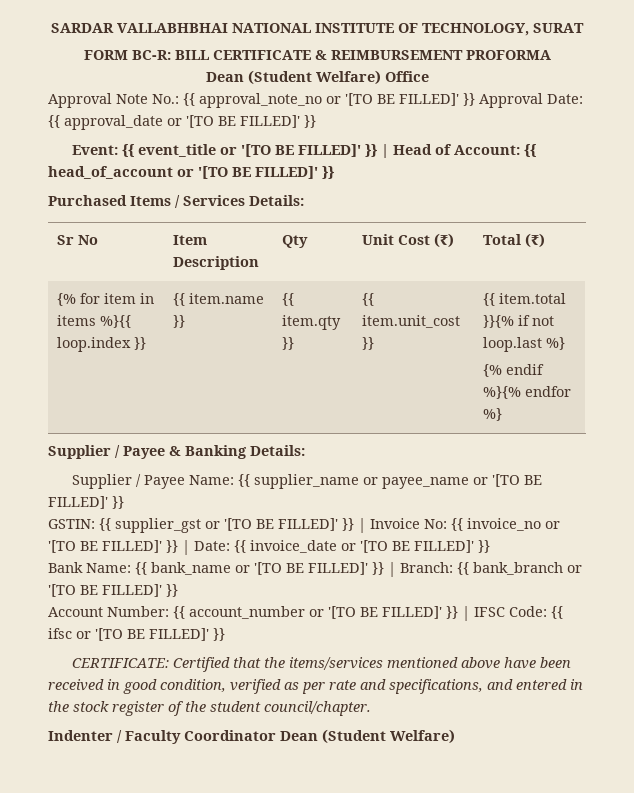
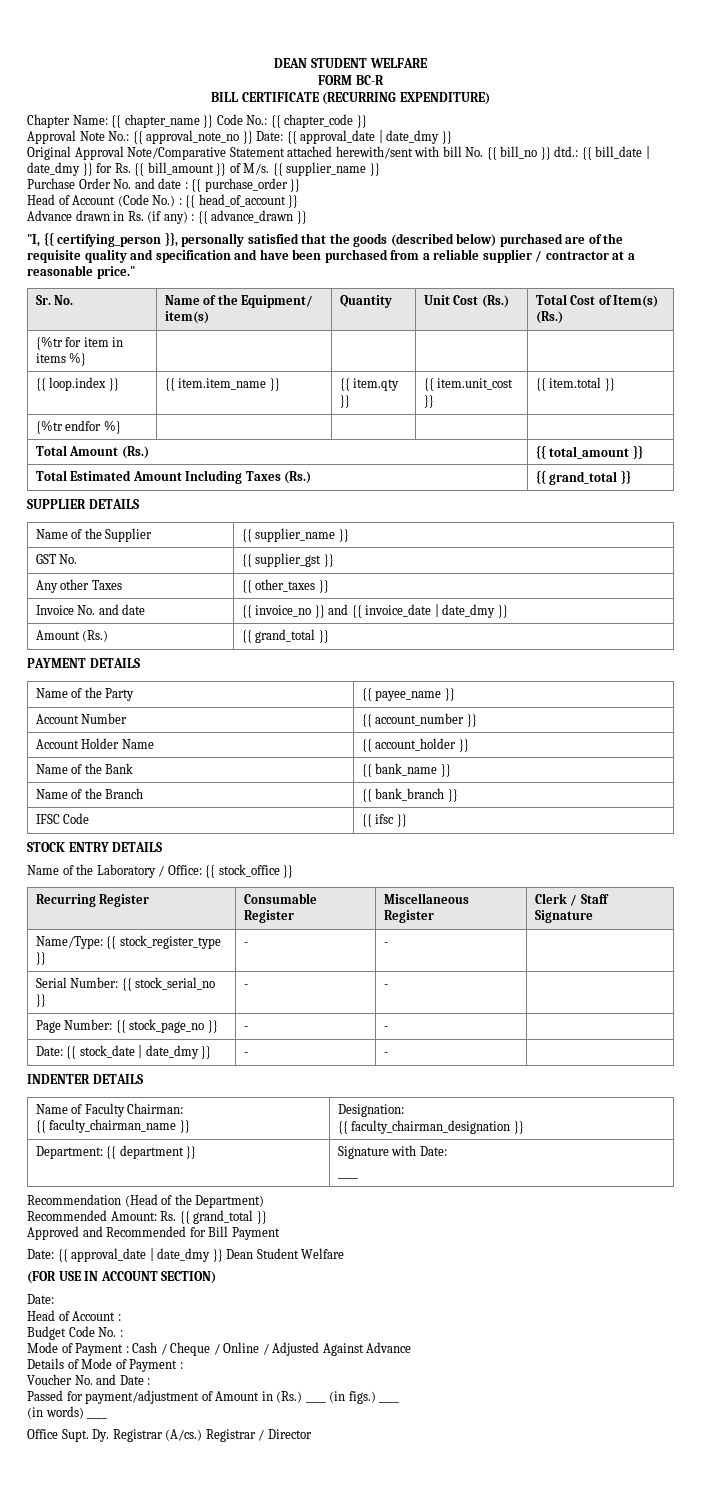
- SARDAR VALLABHBHAI NATIONAL INSTITUTE OF TECHNOLOGY, SURAT
+ DEAN STUDENT WELFARE
- FORM BC-R: BILL CERTIFICATE & REIMBURSEMENT PROFORMA
- Dean (Student Welfare) Office
+ FORM BC-R
+ BILL CERTIFICATE (RECURRING EXPENDITURE)
+ Chapter Name: {{ chapter_name }} Code No.: {{ chapter_code }}
- Approval Note No.: {{ approval_note_no or '[TO BE FILLED]' }} Approval Date: {{ approval_date or '[TO BE FILLED]' }}
- Event: {{ event_title or '[TO BE FILLED]' }} | Head of Account: {{ head_of_account or '[TO BE FILLED]' }}
- Purchased Items / Services Details:
- Sr No | Item Description | Qty | Unit Cost (₹) | Total (₹)
- {% for item in items %}{{ loop.index }} | {{ item.name }} | {{ item.qty }} | {{ item.unit_cost }} | {{ item.total }}{% if not loop.last %}
- {% endif %}{% endfor %}
- Supplier / Payee & Banking Details:
- Supplier / Payee Name: {{ supplier_name or payee_name or '[TO BE FILLED]' }}
- GSTIN: {{ supplier_gst or '[TO BE FILLED]' }} | Invoice No: {{ invoice_no or '[TO BE FILLED]' }} | Date: {{ invoice_date or '[TO BE FILLED]' }}
- Bank Name: {{ bank_name or '[TO BE FILLED]' }} | Branch: {{ bank_branch or '[TO BE FILLED]' }}
- Account Number: {{ account_number or '[TO BE FILLED]' }} | IFSC Code: {{ ifsc or '[TO BE FILLED]' }}
- CERTIFICATE: Certified that the items/services mentioned above have been received in good condition, verified as per rate and specifications, and entered in the stock register of the student council/chapter.
- Indenter / Faculty Coordinator Dean (Student Welfare)
+ Approval Note No.: {{ approval_note_no }} Date: {{ approval_date | date_dmy }}
+ Original Approval Note/Comparative Statement attached herewith/sent with bill No. {{ bill_no }} dtd.: {{ bill_date | date_dmy }} for Rs. {{ bill_amount }} of M/s. {{ supplier_name }}
+ Purchase Order No. and date : {{ purchase_order }}
+ Head of Account (Code No.) : {{ head_of_account }}
+ Advance drawn in Rs. (if any) : {{ advance_drawn }}
+ "I, {{ certifying_person }}, personally satisfied that the goods (described below) purchased are of the requisite quality and specification and have been purchased from a reliable supplier / contractor at a reasonable price."
+ Sr. No. | Name of the Equipment/ item(s) | Quantity | Unit Cost (Rs.) | Total Cost of Item(s) (Rs.)
+ {%tr for item in items %} | | | |
+ {{ loop.index }} | {{ item.item_name }} | {{ item.qty }} | {{ item.unit_cost }} | {{ item.total }}
+ {%tr endfor %} | | | |
+ Total Amount (Rs.) | {{ total_amount }}
+ Total Estimated Amount Including Taxes (Rs.) | {{ grand_total }}
+ SUPPLIER DETAILS
+ Name of the Supplier | {{ supplier_name }}
+ GST No. | {{ supplier_gst }}
+ Any other Taxes | {{ other_taxes }}
+ Invoice No. and date | {{ invoice_no }} and {{ invoice_date | date_dmy }}
+ Amount (Rs.) | {{ grand_total }}
+ PAYMENT DETAILS
+ Name of the Party | {{ payee_name }}
+ Account Number | {{ account_number }}
+ Account Holder Name | {{ account_holder }}
+ Name of the Bank | {{ bank_name }}
+ Name of the Branch | {{ bank_branch }}
+ IFSC Code | {{ ifsc }}
+ STOCK ENTRY DETAILS
+ Name of the Laboratory / Office: {{ stock_office }}
+ Recurring Register | Consumable Register | Miscellaneous Register | Clerk / Staff Signature
+ Name/Type: {{ stock_register_type }} | - | - |
+ Serial Number: {{ stock_serial_no }} | - | - |
+ Page Number: {{ stock_page_no }} | - | - |
+ Date: {{ stock_date | date_dmy }} | - | - |
+ INDENTER DETAILS
+ Name of Faculty Chairman:
+ {{ faculty_chairman_name }} | Designation:
+ {{ faculty_chairman_designation }}
+ Department: {{ department }} | Signature with Date:
+ ____
+ Recommendation (Head of the Department)
+ Recommended Amount: Rs. {{ grand_total }}
+ Approved and Recommended for Bill Payment
+ Date: {{ approval_date | date_dmy }} Dean Student Welfare
+ (FOR USE IN ACCOUNT SECTION)
+ Date:
+ Head of Account :
+ Budget Code No. :
+ Mode of Payment : Cash / Cheque / Online / Adjusted Against Advance
+ Details of Mode of Payment :
+ Voucher No. and Date :
+ Passed for payment/adjustment of Amount in (Rs.) ____ (in figs.) ____
+ (in words) ____
+ Office Supt. Dy. Registrar (A/cs.) Registrar / Director

